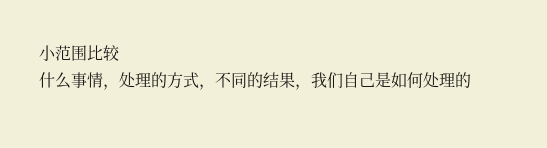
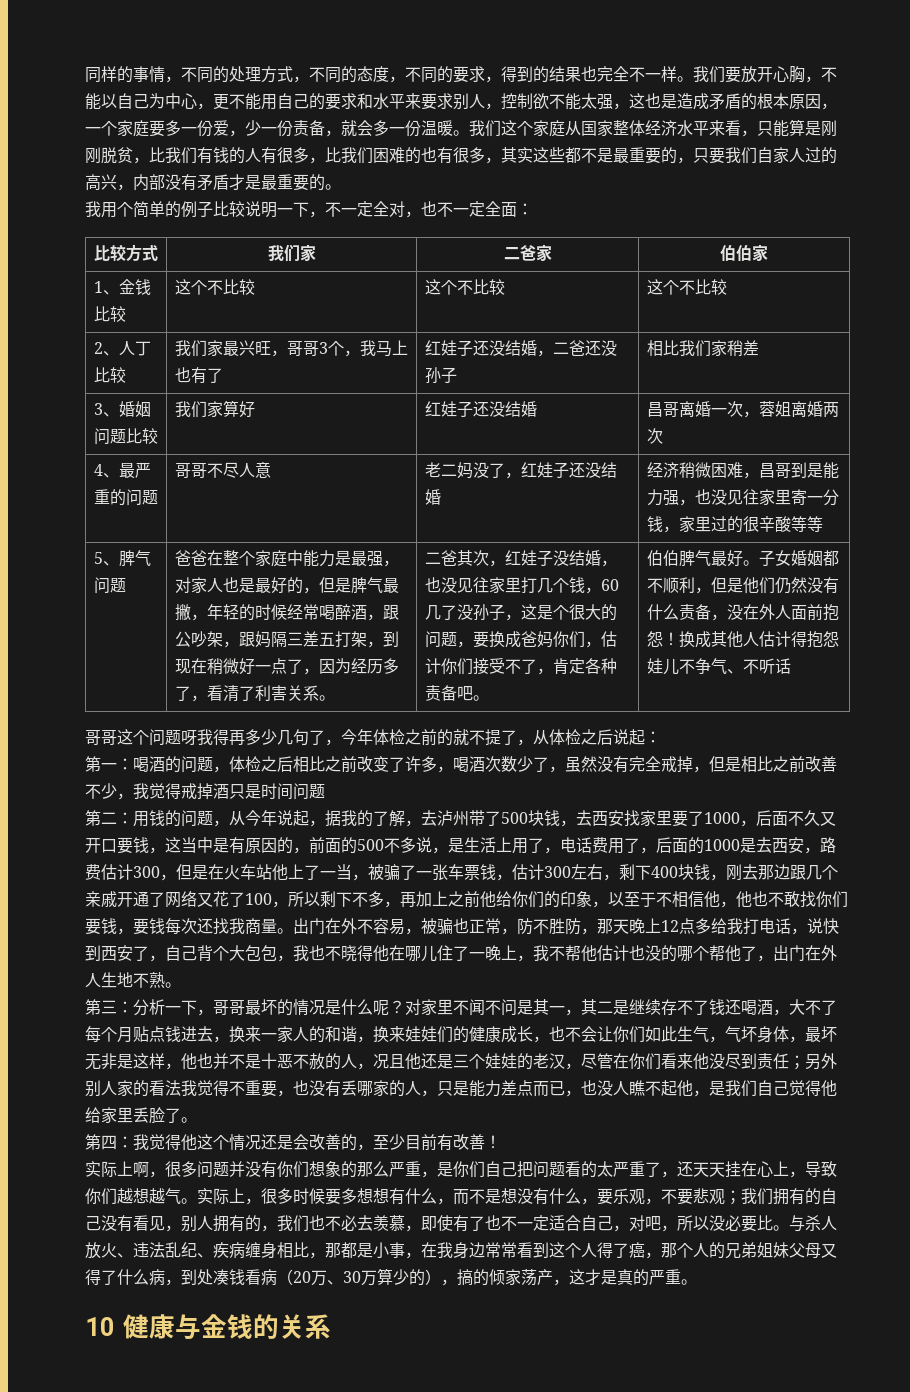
- 小范围比较
- 什么事情，处理的方式，不同的结果，我们自己是如何处理的
+ 同样的事情，不同的处理方式，不同的态度，不同的要求，得到的结果也完全不一样。我们要放开心胸，不能以自己为中心，更不能用自己的要求和水平来要求别人，控制欲不能太强，这也是造成矛盾的根本原因，一个家庭要多一份爱，少一份责备，就会多一份温暖。我们这个家庭从国家整体经济水平来看，只能算是刚刚脱贫，比我们有钱的人有很多，比我们困难的也有很多，其实这些都不是最重要的，只要我们自家人过的高兴，内部没有矛盾才是最重要的。
+ 我用个简单的例子比较说明一下，不一定全对，也不一定全面：
+ 比较方式 | 我们家 | 二爸家 | 伯伯家
+ 1、金钱比较 | 这个不比较 | 这个不比较 | 这个不比较
+ 2、人丁比较 | 我们家最兴旺，哥哥3个，我马上也有了 | 红娃子还没结婚，二爸还没孙子 | 相比我们家稍差
+ 3、婚姻问题比较 | 我们家算好 | 红娃子还没结婚 | 昌哥离婚一次，蓉姐离婚两次
+ 4、最严重的问题 | 哥哥不尽人意 | 老二妈没了，红娃子还没结婚 | 经济稍微困难，昌哥到是能力强，也没见往家里寄一分钱，家里过的很辛酸等等
+ 5、脾气问题 | 爸爸在整个家庭中能力是最强，对家人也是最好的，但是脾气最撇，年轻的时候经常喝醉酒，跟公吵架，跟妈隔三差五打架，到现在稍微好一点了，因为经历多了，看清了利害关系。 | 二爸其次，红娃子没结婚，也没见往家里打几个钱，60几了没孙子，这是个很大的问题，要换成爸妈你们，估计你们接受不了，肯定各种责备吧。 | 伯伯脾气最好。子女婚姻都不顺利，但是他们仍然没有什么责备，没在外人面前抱怨！换成其他人估计得抱怨娃儿不争气、不听话
+ 哥哥这个问题呀我得再多少几句了，今年体检之前的就不提了，从体检之后说起：
+ 第一：喝酒的问题，体检之后相比之前改变了许多，喝酒次数少了，虽然没有完全戒掉，但是相比之前改善不少，我觉得戒掉酒只是时间问题
+ 第二：用钱的问题，从今年说起，据我的了解，去泸州带了500块钱，去西安找家里要了1000，后面不久又开口要钱，这当中是有原因的，前面的500不多说，是生活上用了，电话费用了，后面的1000是去西安，路费估计300，但是在火车站他上了一当，被骗了一张车票钱，估计300左右，剩下400块钱，刚去那边跟几个亲戚开通了网络又花了100，所以剩下不多，再加上之前他给你们的印象，以至于不相信他，他也不敢找你们要钱，要钱每次还找我商量。出门在外不容易，被骗也正常，防不胜防，那天晚上12点多给我打电话，说快到西安了，自己背个大包包，我也不晓得他在哪儿住了一晚上，我不帮他估计也没的哪个帮他了，出门在外人生地不熟。
+ 第三：分析一下，哥哥最坏的情况是什么呢？对家里不闻不问是其一，其二是继续存不了钱还喝酒，大不了每个月贴点钱进去，换来一家人的和谐，换来娃娃们的健康成长，也不会让你们如此生气，气坏身体，最坏无非是这样，他也并不是十恶不赦的人，况且他还是三个娃娃的老汉，尽管在你们看来他没尽到责任；另外别人家的看法我觉得不重要，也没有丢哪家的人，只是能力差点而已，也没人瞧不起他，是我们自己觉得他给家里丢脸了。
+ 第四：我觉得他这个情况还是会改善的，至少目前有改善！
+ 实际上啊，很多问题并没有你们想象的那么严重，是你们自己把问题看的太严重了，还天天挂在心上，导致你们越想越气。实际上，很多时候要多想想有什么，而不是想没有什么，要乐观，不要悲观；我们拥有的自己没有看见，别人拥有的，我们也不必去羡慕，即使有了也不一定适合自己，对吧，所以没必要比。与杀人放火、违法乱纪、疾病缠身相比，那都是小事，在我身边常常看到这个人得了癌，那个人的兄弟姐妹父母又得了什么病，到处凑钱看病（20万、30万算少的），搞的倾家荡产，这才是真的严重。
+ 10健康与金钱的关系

